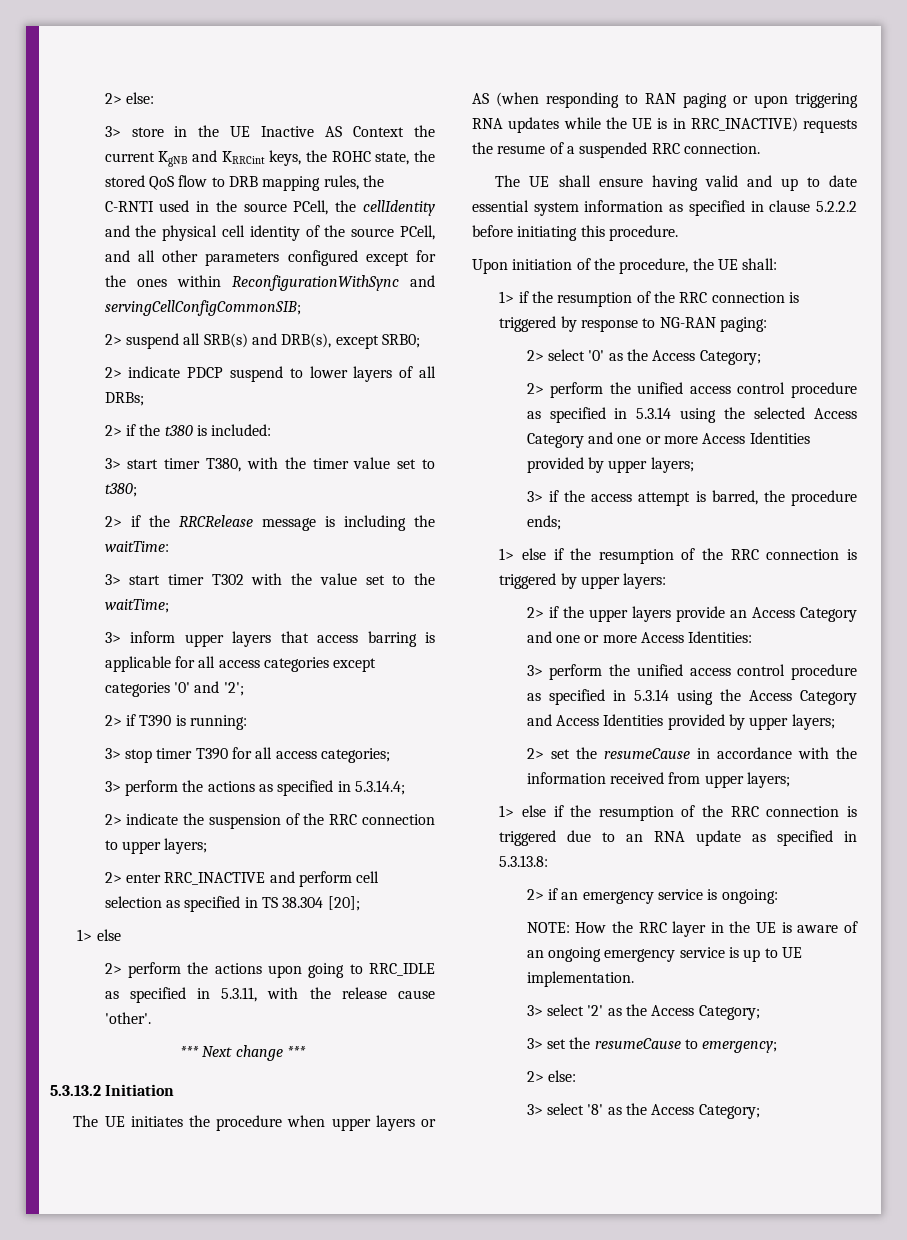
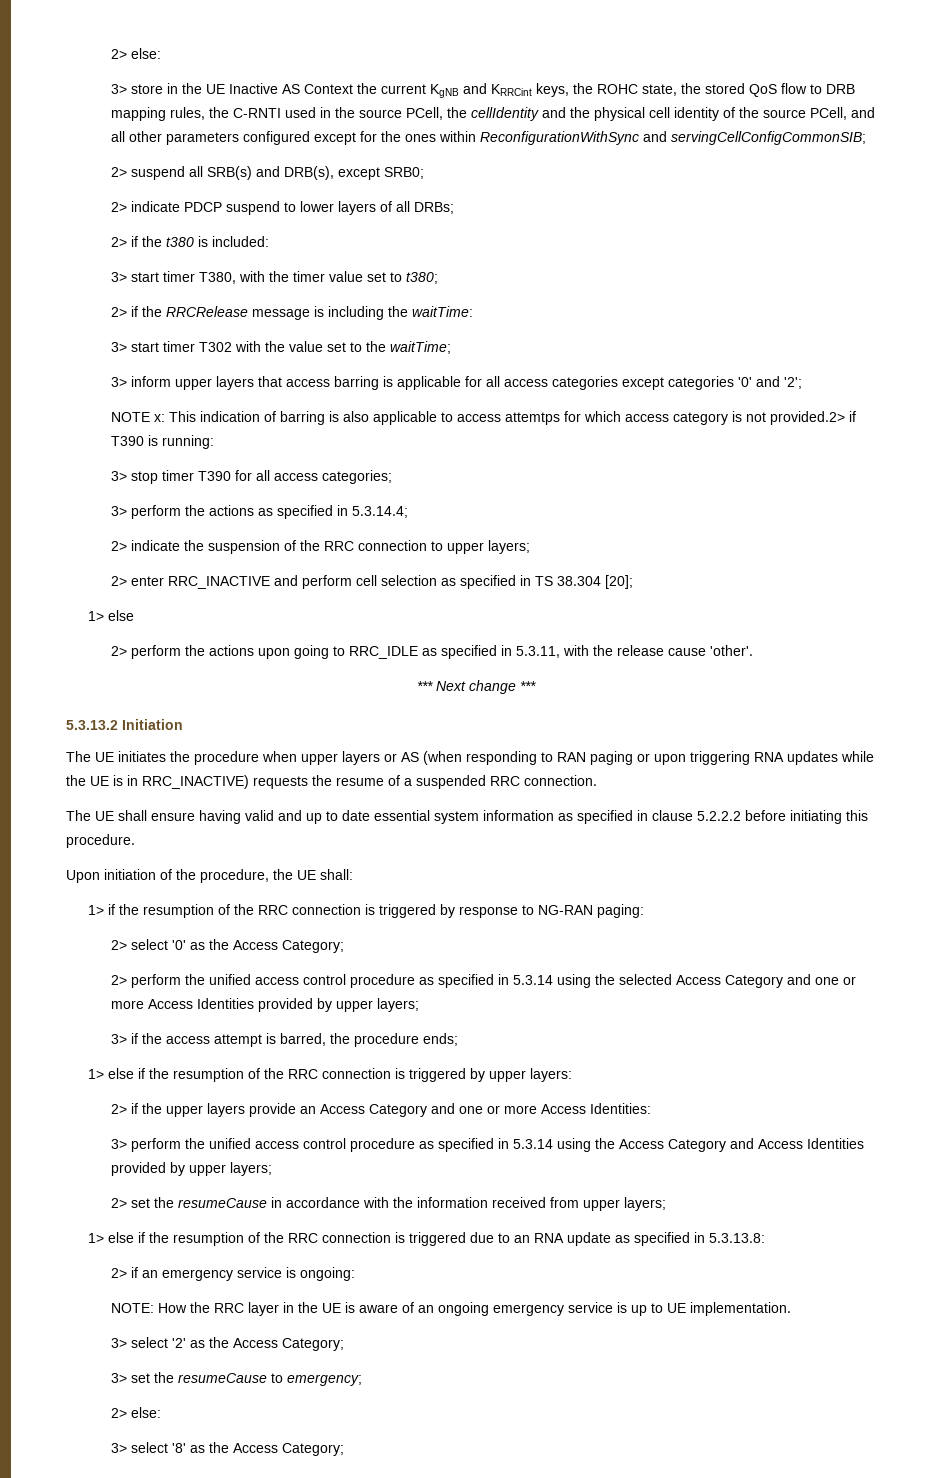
- 2> if T390 is running:
+ NOTE x: This indication of barring is also applicable to access attemtps for which access category is not provided.2> if T390 is running:

